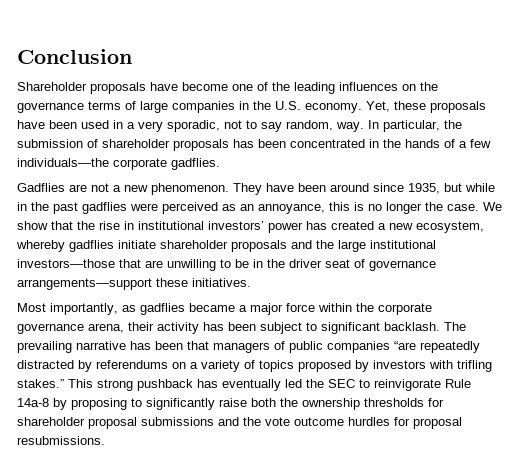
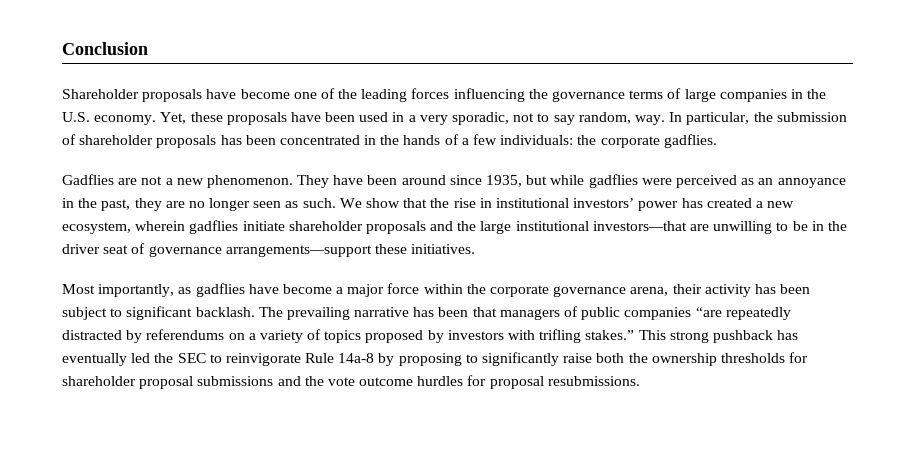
- Shareholder proposals have become one of the leading influences on the governance terms of large companies in the U.S. economy.
+ Shareholder proposals have become one of the leading forces influencing the governance terms of large companies in the U.S. economy.
- In particular, the submission of shareholder proposals has been concentrated in the hands of a few individuals—the corporate gadflies.
+ In particular, the submission of shareholder proposals has been concentrated in the hands of a few individuals: the corporate gadflies.
- They have been around since 1935, but while in the past gadflies were perceived as an annoyance, this is no longer the case.
+ They have been around since 1935, but while gadflies were perceived as an annoyance in the past, they are no longer seen as such.
- We show that the rise in institutional investors’ power has created a new ecosystem, whereby gadflies initiate shareholder proposals and the large institutional investors—those that are unwilling to be in the driver seat of governance arrangements—support these initiatives.
+ We show that the rise in institutional investors’ power has created a new ecosystem, wherein gadflies initiate shareholder proposals and the large institutional investors—that are unwilling to be in the driver seat of governance arrangements—support these initiatives.
- Most importantly, as gadflies became a major force within the corporate governance arena, their activity has been subject to significant backlash.
+ Most importantly, as gadflies have become a major force within the corporate governance arena, their activity has been subject to significant backlash.

